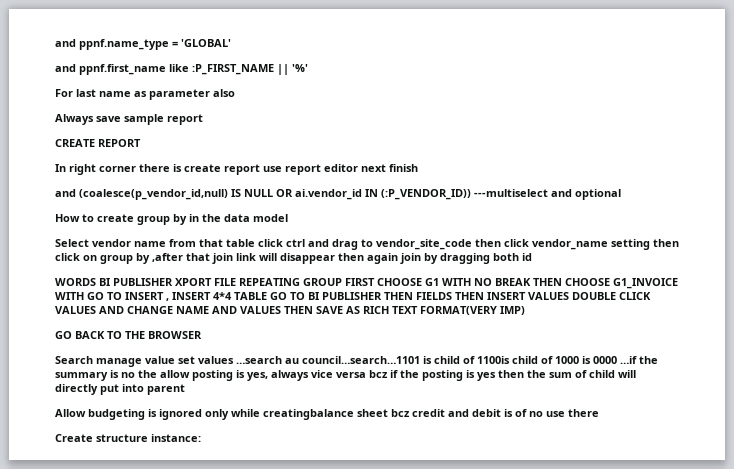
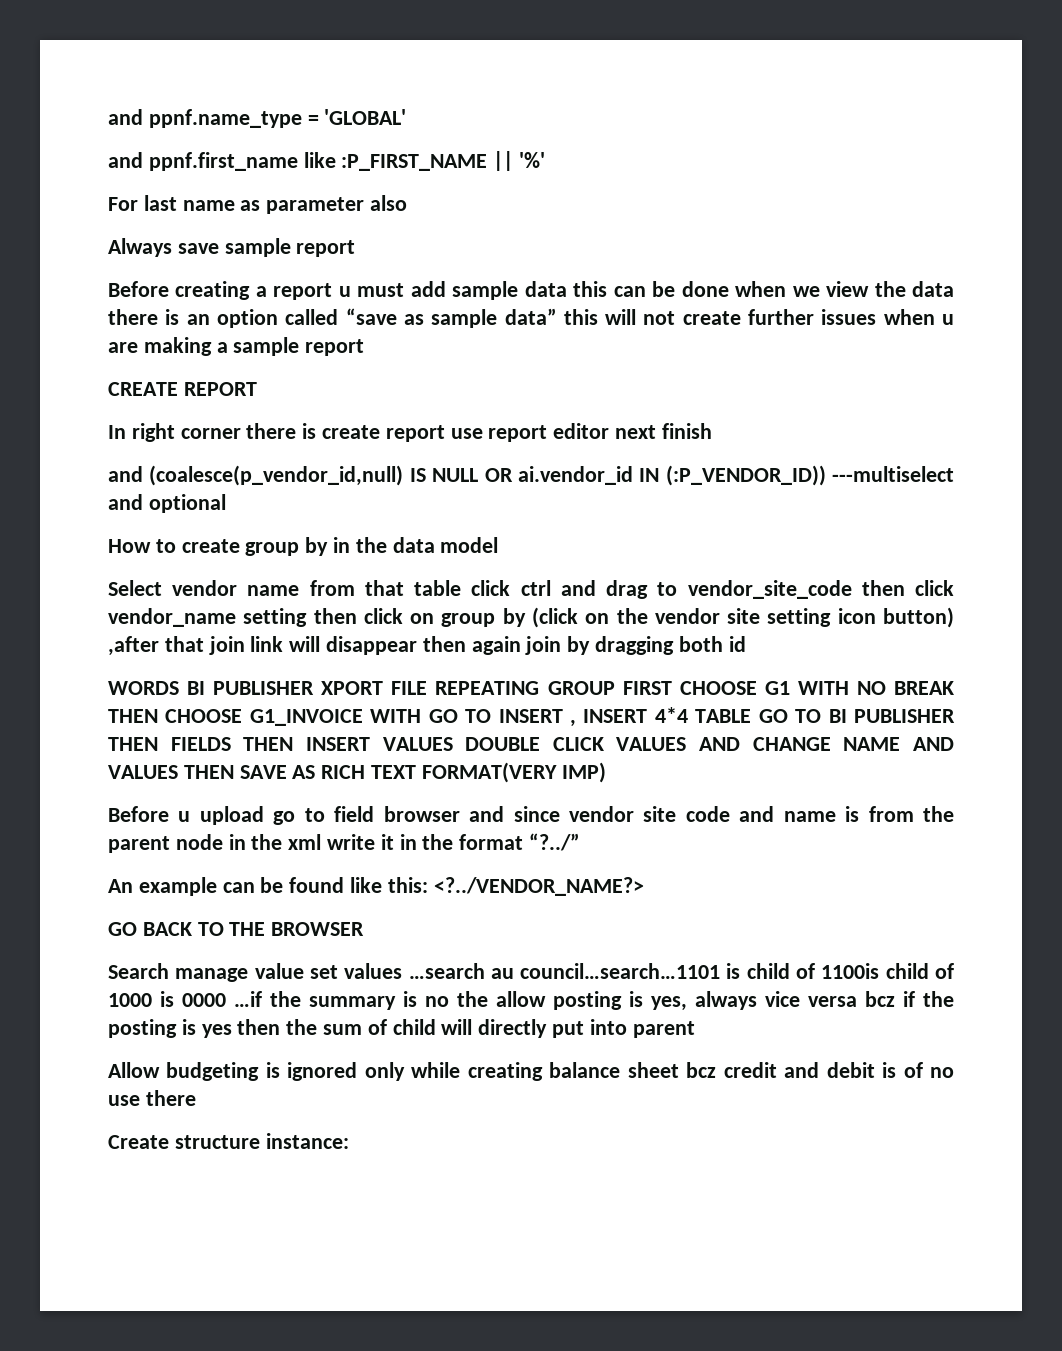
+ Before creating a report u must add sample data this can be done when we view the data there is an option called “save as sample data” this will not create further issues when u are making a sample report
- Select vendor name from that table click ctrl and drag to vendor_site_code then click vendor_name setting then click on group by ,after that join link will disappear then again join by dragging both id
+ Select vendor name from that table click ctrl and drag to vendor_site_code then click vendor_name setting then click on group by (click on the vendor site setting icon button) ,after that join link will disappear then again join by dragging both id
+ Before u upload go to field browser and since vendor site code and name is from the parent node in the xml write it in the format “?../”
+ An example can be found like this: <?../VENDOR_NAME?>
- Allow budgeting is ignored only while creatingbalance sheet bcz credit and debit is of no use there
+ Allow budgeting is ignored only while creating balance sheet bcz credit and debit is of no use there

